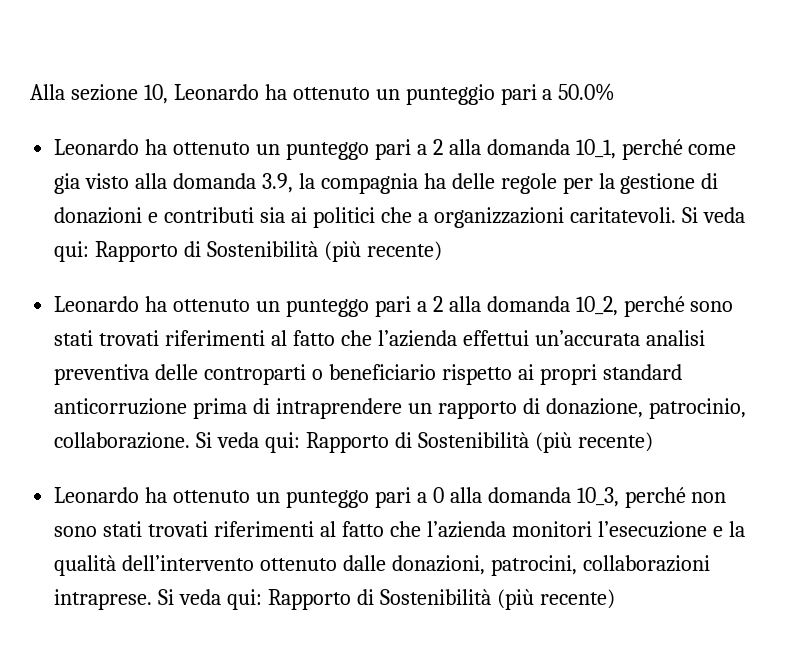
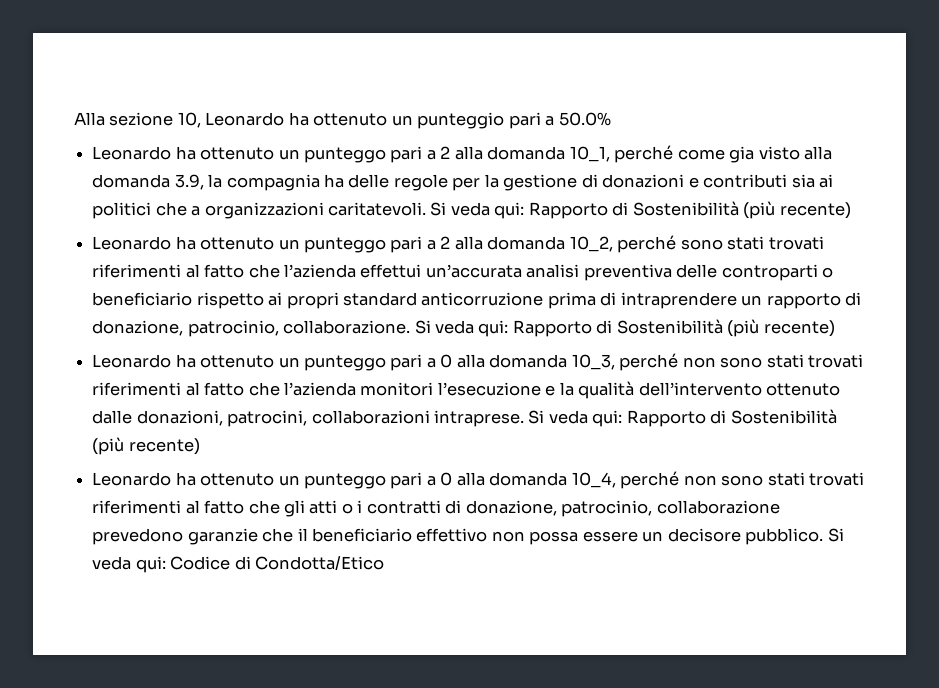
+ Leonardo ha ottenuto un punteggo pari a 0 alla domanda 10_4, perché non sono stati trovati riferimenti al fatto che gli atti o i contratti di donazione, patrocinio, collaborazione prevedono garanzie che il beneficiario effettivo non possa essere un decisore pubblico. Si veda qui: Codice di Condotta/Etico

